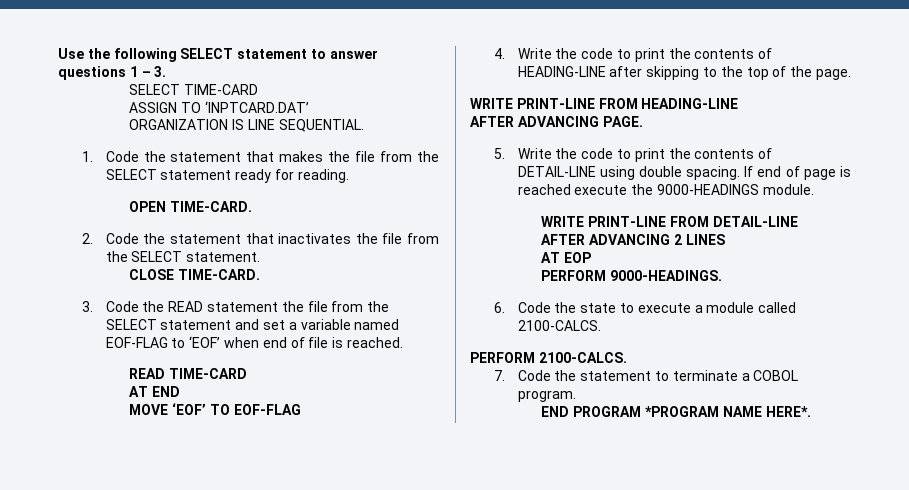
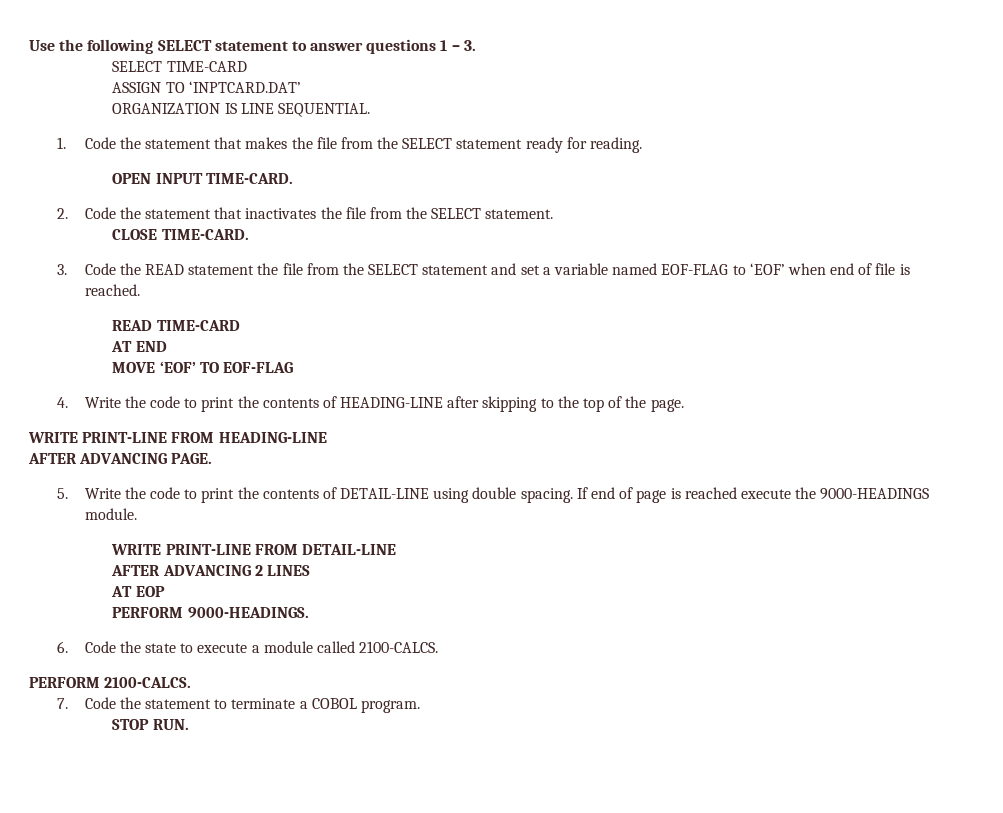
- OPEN TIME-CARD.
+ OPEN INPUT TIME-CARD.
- END PROGRAM *PROGRAM NAME HERE*.
+ STOP RUN.

